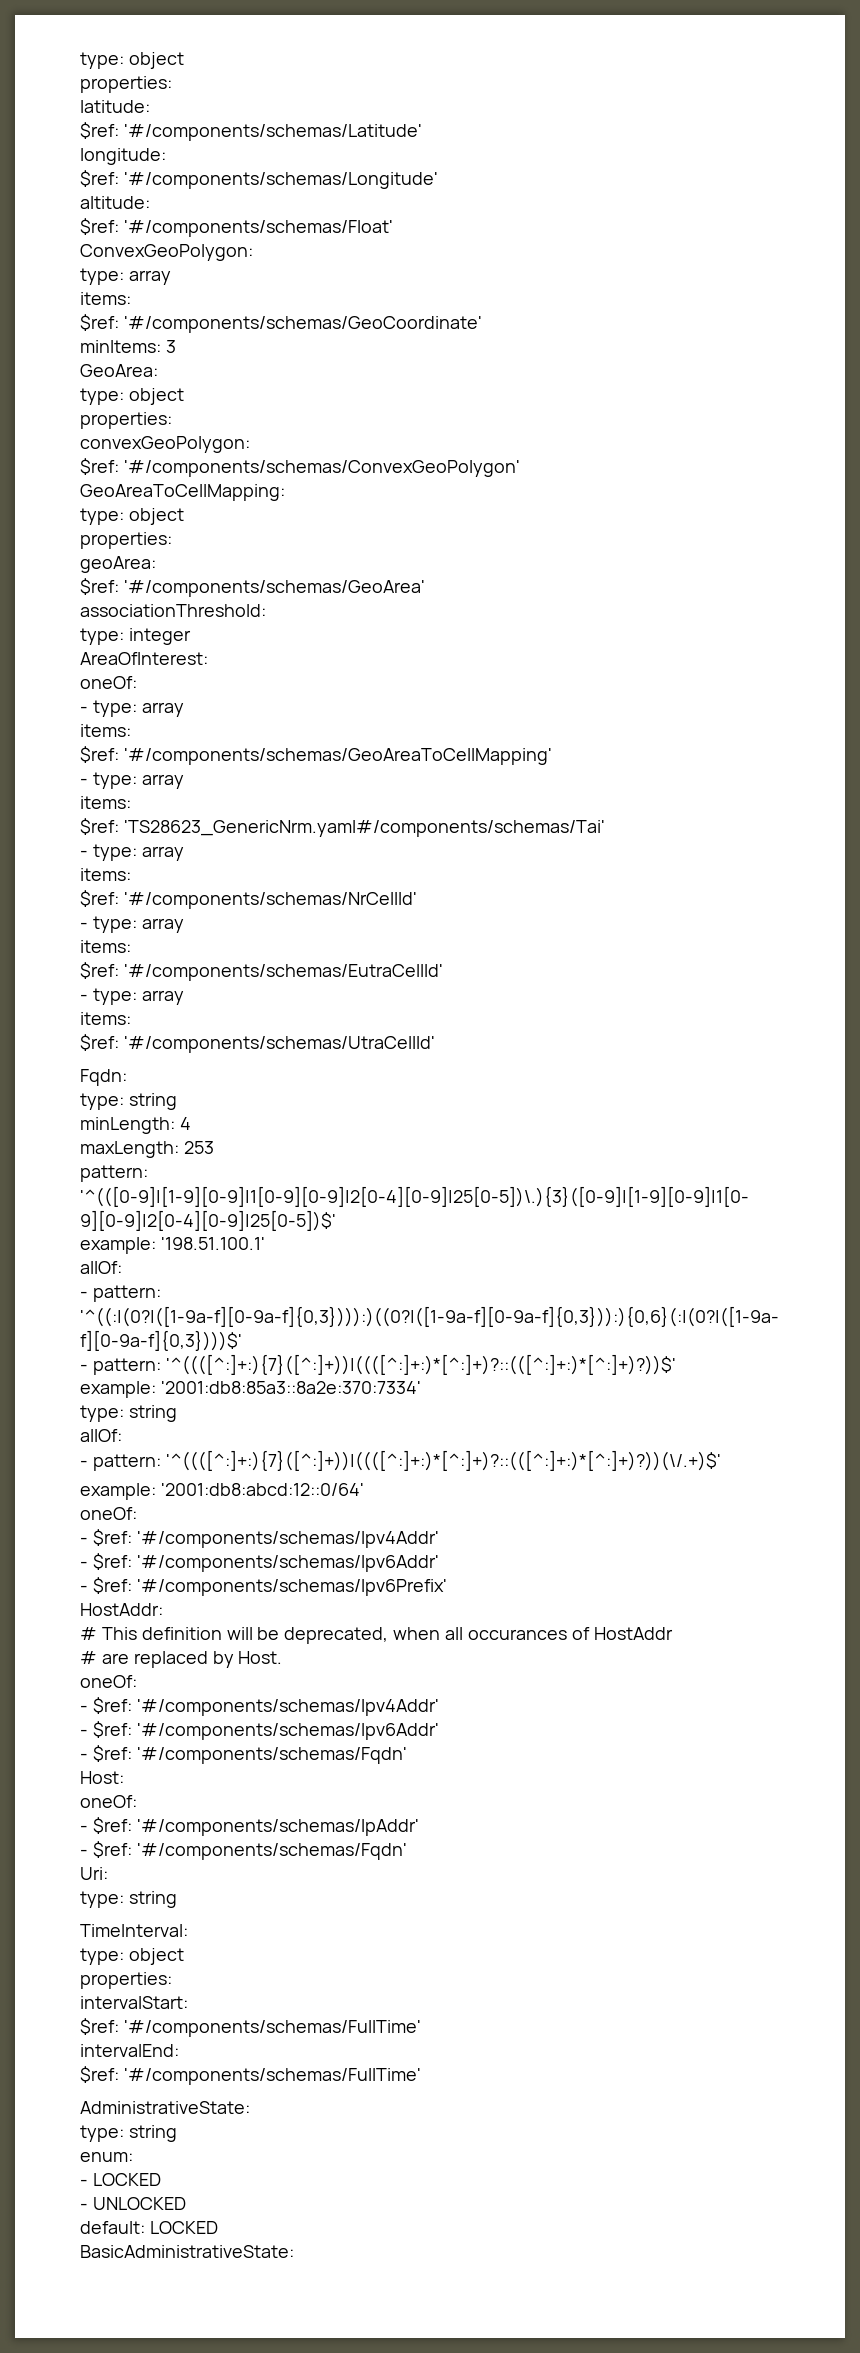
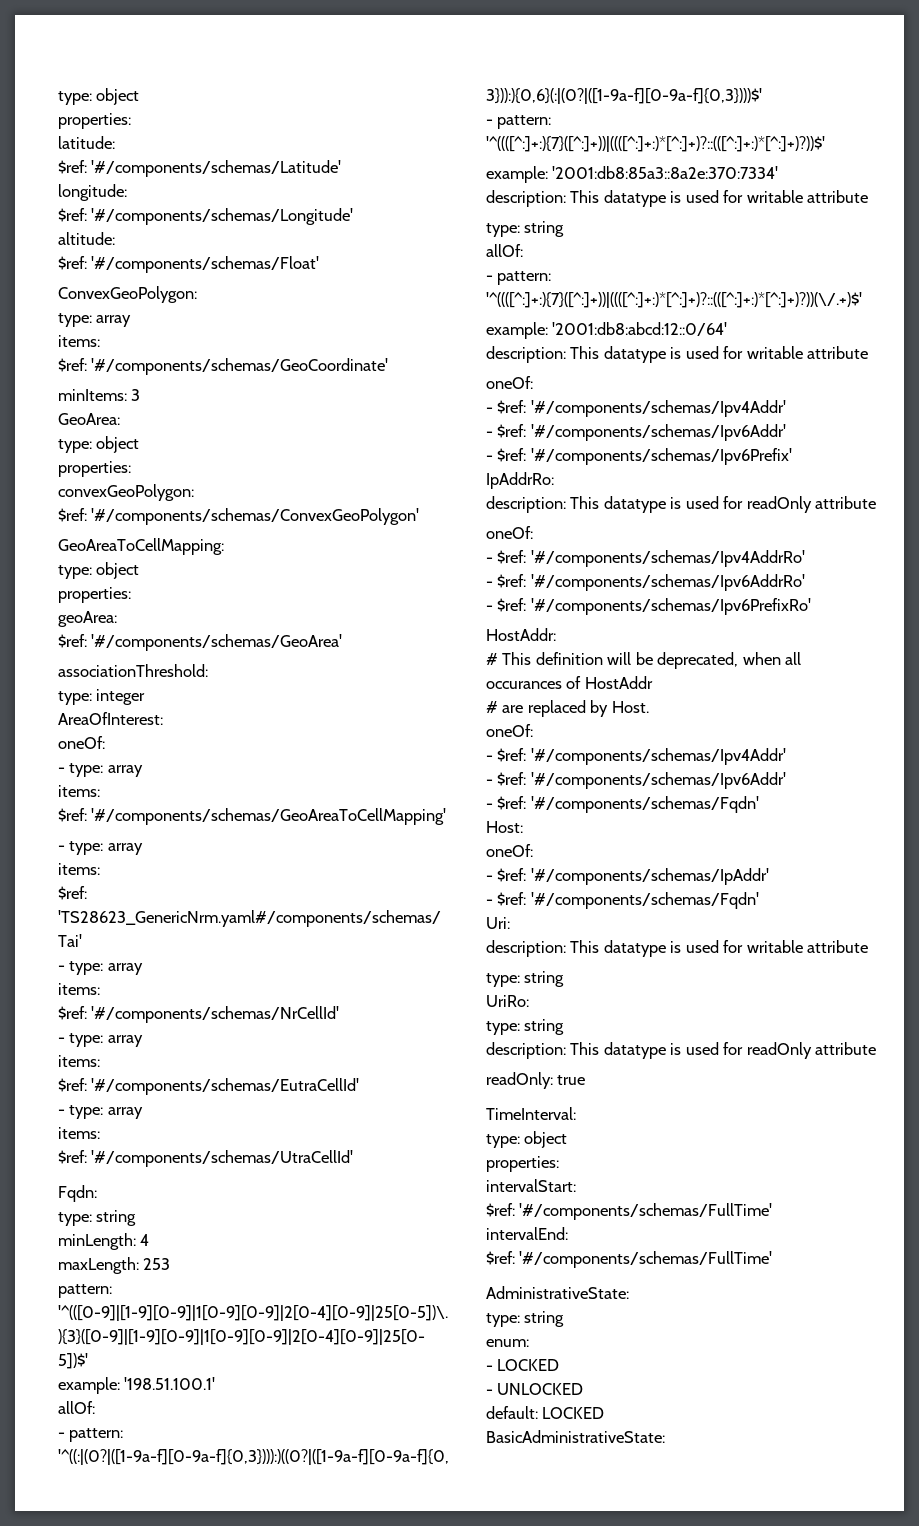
  example: '2001:db8:85a3::8a2e:370:7334'
+ description: This datatype is used for writable attribute
  example: '2001:db8:abcd:12::0/64'
+ description: This datatype is used for writable attribute
+ IpAddrRo:
+ description: This datatype is used for readOnly attribute
+ oneOf:
+ - $ref: '#/components/schemas/Ipv4AddrRo'
+ - $ref: '#/components/schemas/Ipv6AddrRo'
+ - $ref: '#/components/schemas/Ipv6PrefixRo'
  Uri:
+ description: This datatype is used for writable attribute
  type: string
+ UriRo:
+ type: string
+ description: This datatype is used for readOnly attribute
+ readOnly: true

